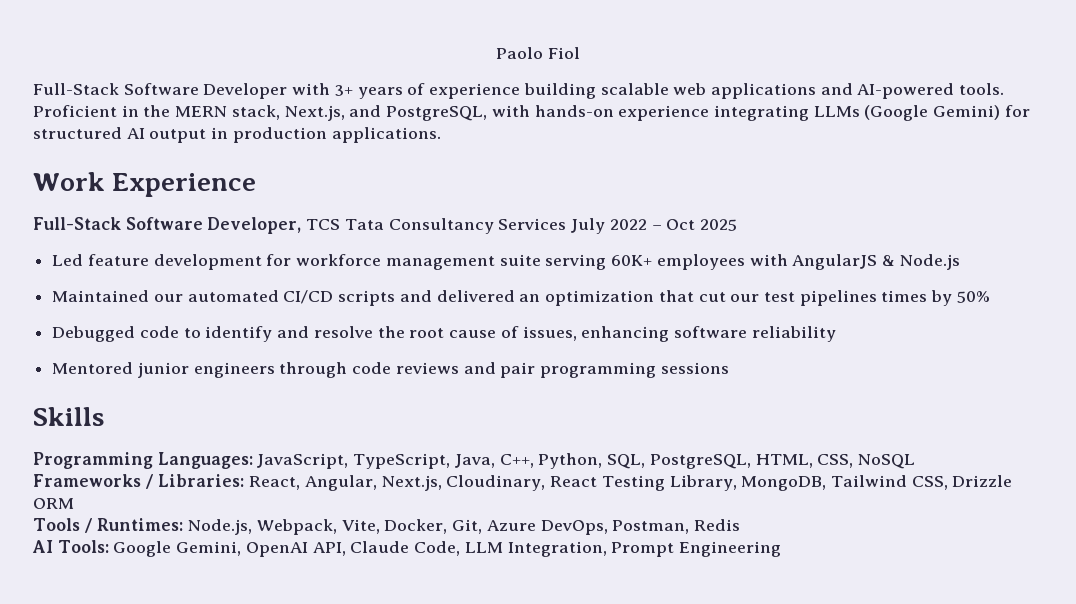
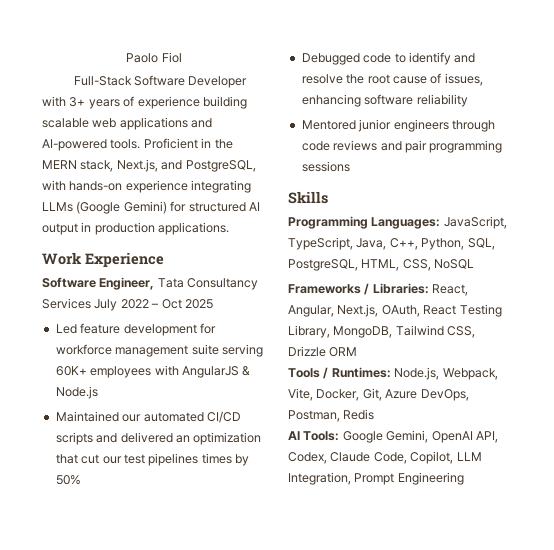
- Full-Stack Software Developer, TCS Tata Consultancy Services July 2022 – Oct 2025
+ Software Engineer, Tata Consultancy Services July 2022 – Oct 2025
- Frameworks / Libraries: React, Angular, Next.js, Cloudinary, React Testing Library, MongoDB, Tailwind CSS, Drizzle ORM
+ Frameworks / Libraries: React, Angular, Next.js, OAuth, React Testing Library, MongoDB, Tailwind CSS, Drizzle ORM
- AI Tools: Google Gemini, OpenAI API, Claude Code, LLM Integration, Prompt Engineering
+ AI Tools: Google Gemini, OpenAI API, Codex, Claude Code, Copilot, LLM Integration, Prompt Engineering

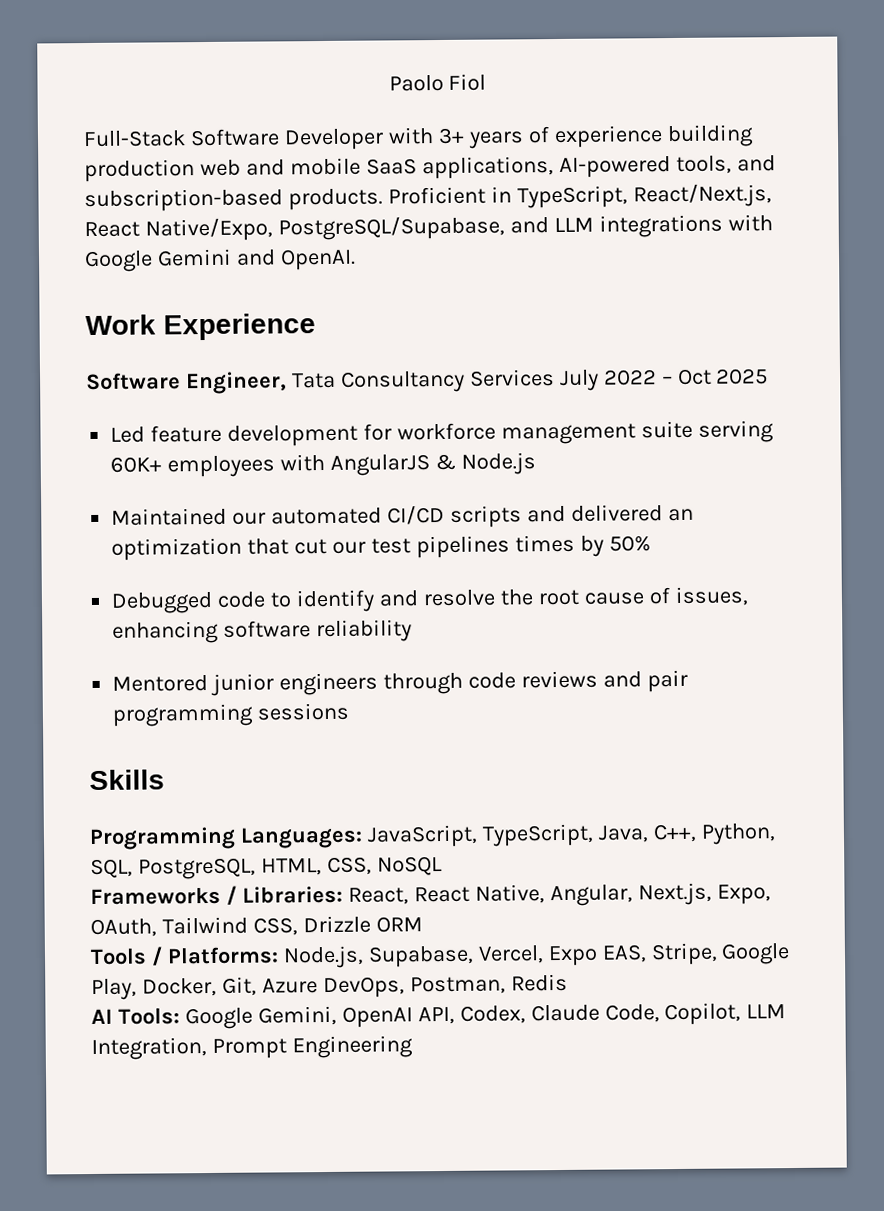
- Full-Stack Software Developer with 3+ years of experience building scalable web applications and AI-powered tools. Proficient in the MERN stack, Next.js, and PostgreSQL, with hands-on experience integrating LLMs (Google Gemini) for structured AI output in production applications.
+ Full-Stack Software Developer with 3+ years of experience building production web and mobile SaaS applications, AI-powered tools, and subscription-based products. Proficient in TypeScript, React/Next.js, React Native/Expo, PostgreSQL/Supabase, and LLM integrations with Google Gemini and OpenAI.
- Frameworks / Libraries: React, Angular, Next.js, OAuth, React Testing Library, MongoDB, Tailwind CSS, Drizzle ORM
+ Frameworks / Libraries: React, React Native, Angular, Next.js, Expo, OAuth, Tailwind CSS, Drizzle ORM
- Tools / Runtimes: Node.js, Webpack, Vite, Docker, Git, Azure DevOps, Postman, Redis
+ Tools / Platforms: Node.js, Supabase, Vercel, Expo EAS, Stripe, Google Play, Docker, Git, Azure DevOps, Postman, Redis

